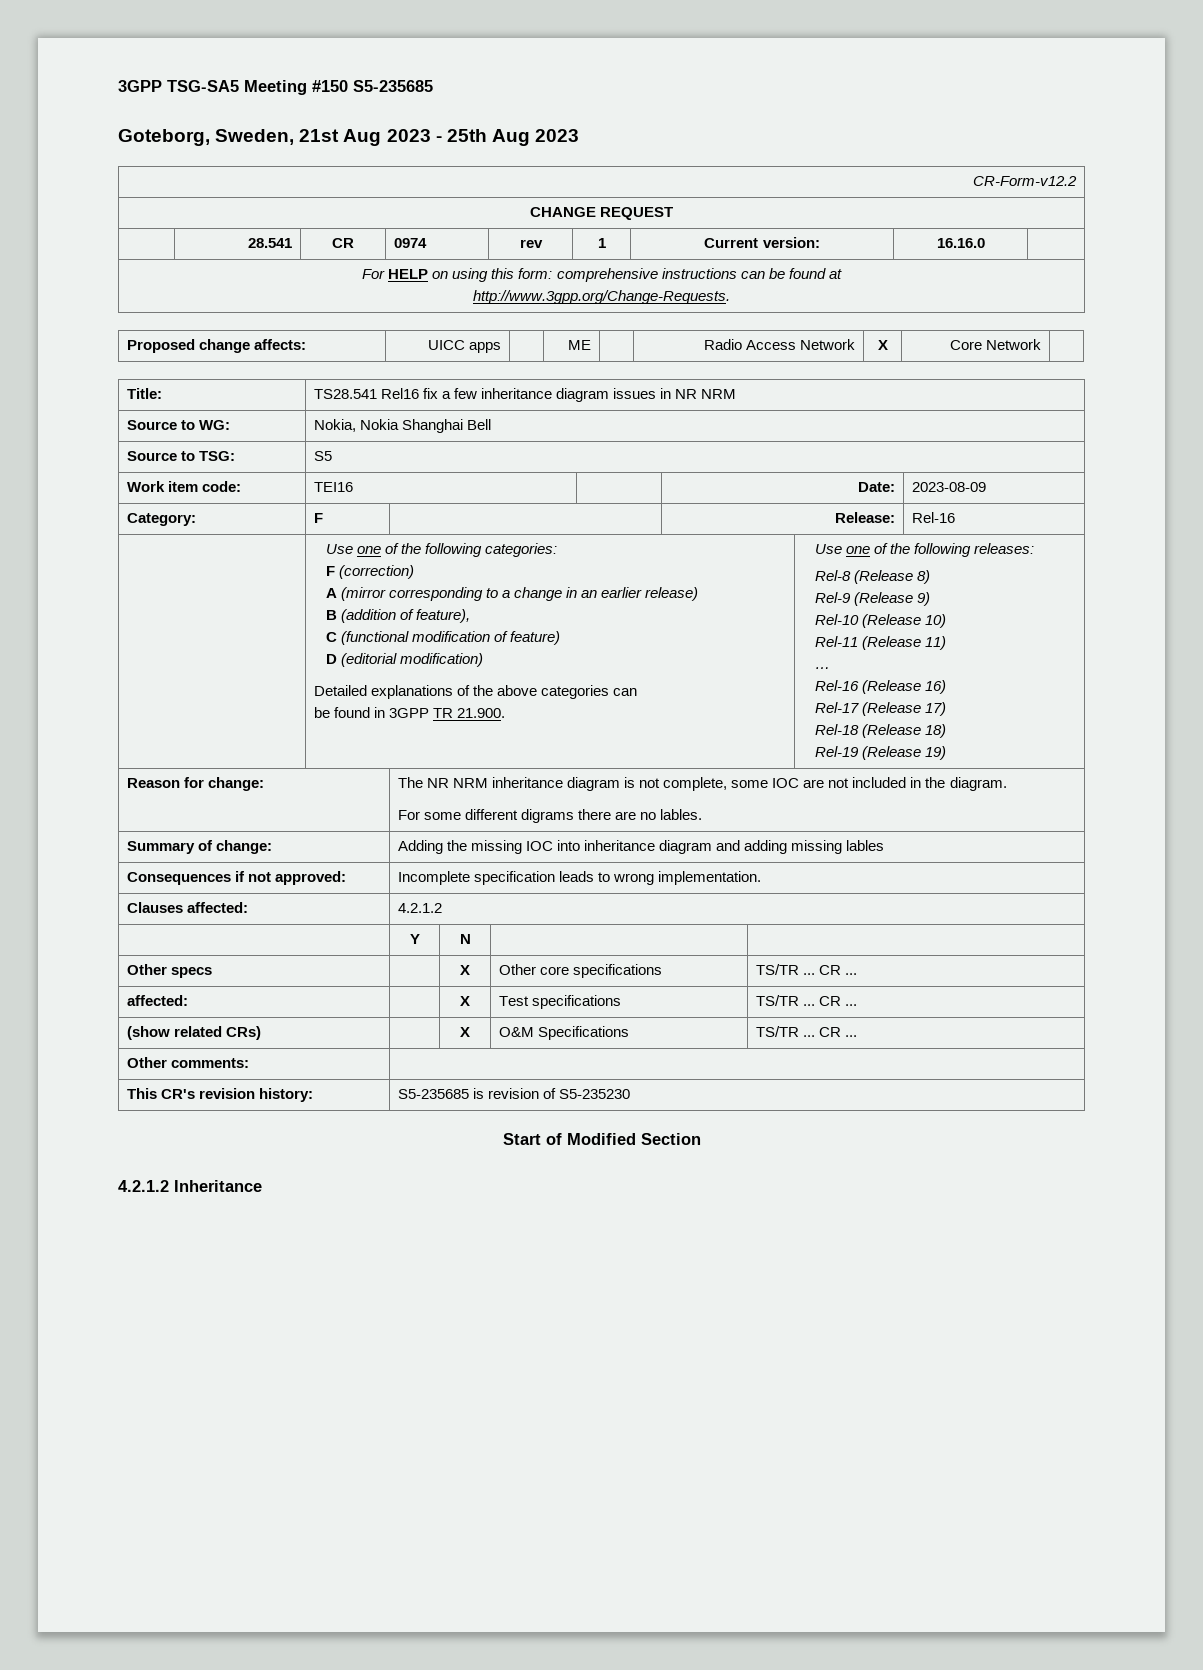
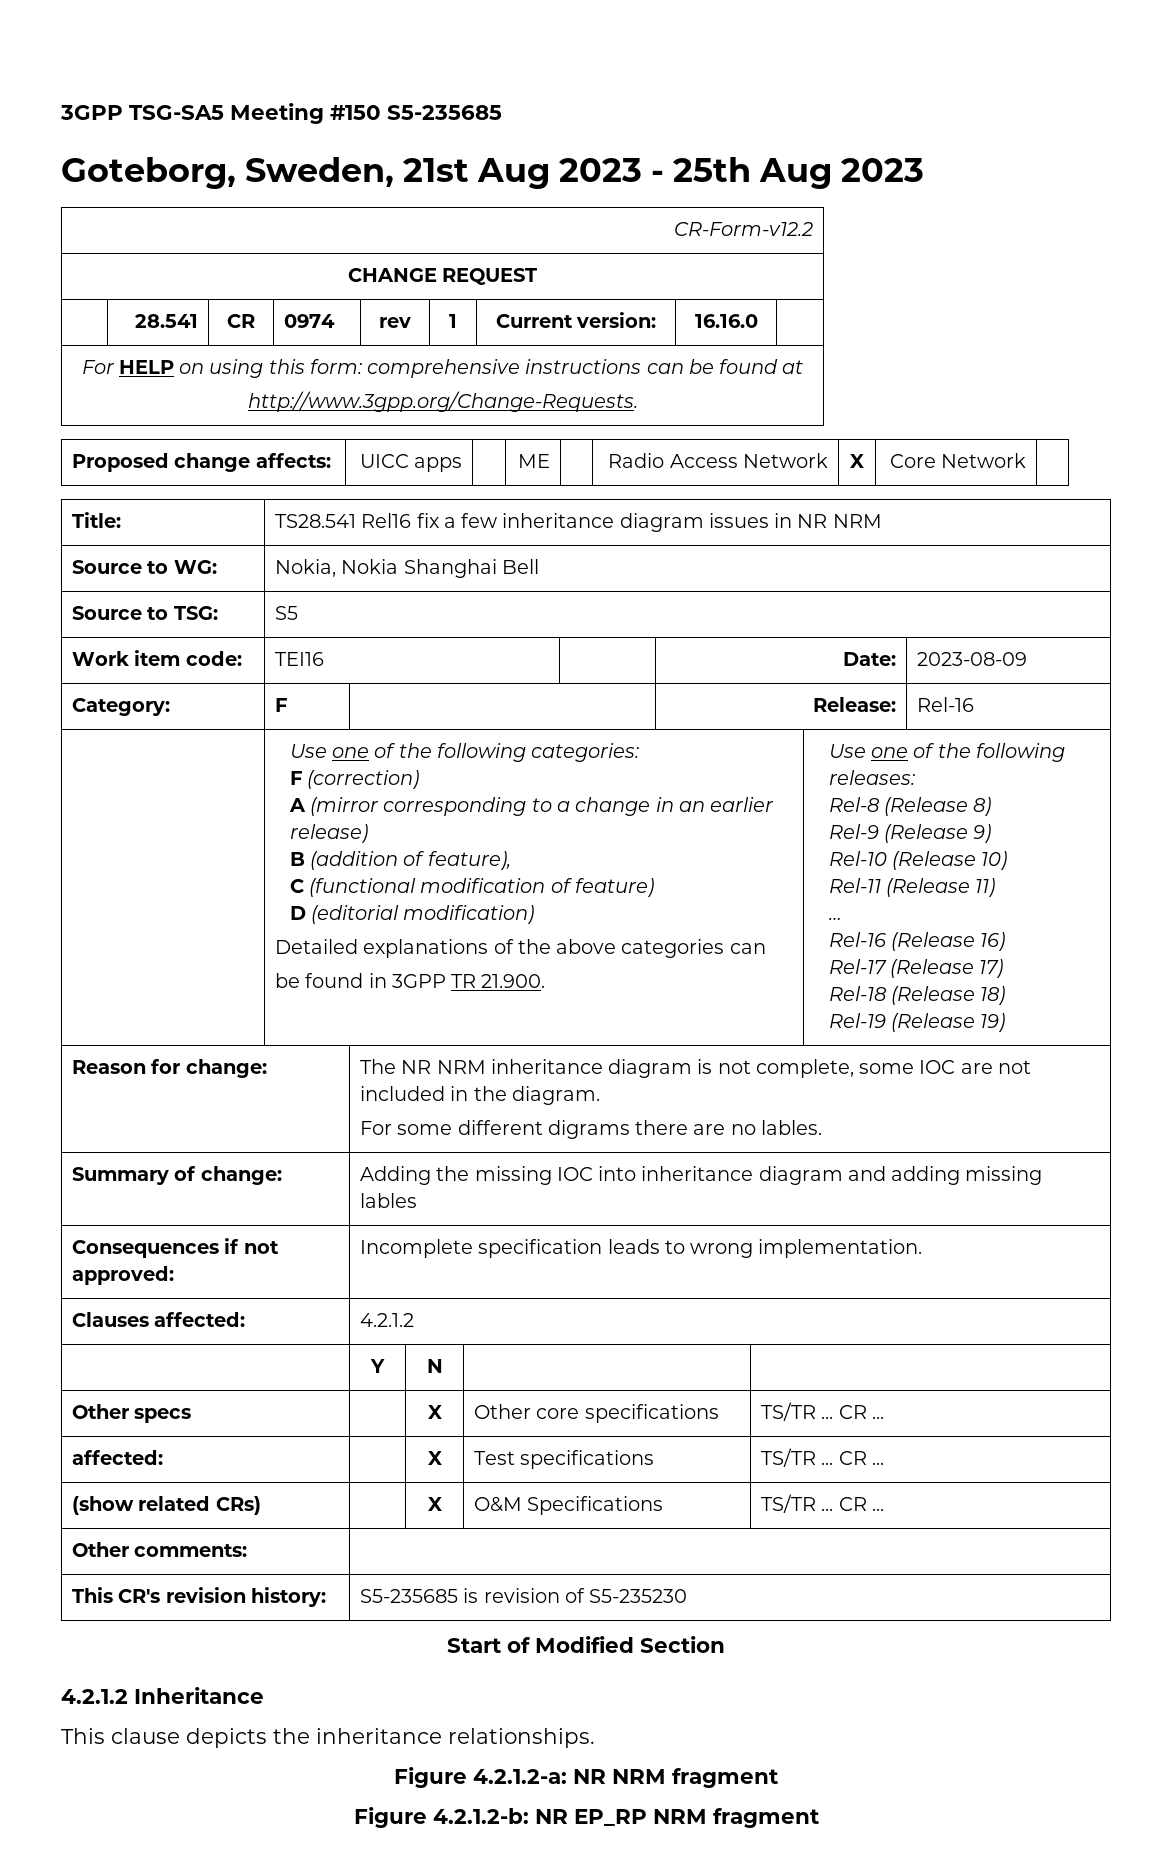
+ This clause depicts the inheritance relationships.
+ Figure 4.2.1.2-a: NR NRM fragment
+ Figure 4.2.1.2-b: NR EP_RP NRM fragment

